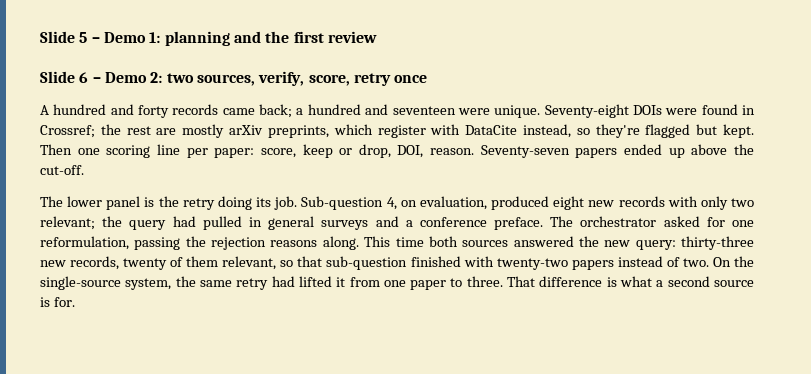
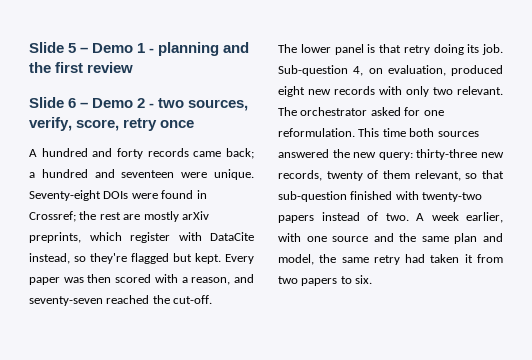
- Slide 5 – Demo 1: planning and the first review
+ Slide 5 – Demo 1 - planning and the first review
- Slide 6 – Demo 2: two sources, verify, score, retry once
+ Slide 6 – Demo 2 - two sources, verify, score, retry once
- Then one scoring line per paper: score, keep or drop, DOI, reason. Seventy-seven papers ended up above the cut-off.
+ Every paper was then scored with a reason, and seventy-seven reached the cut-off.
- The lower panel is the retry doing its job.
+ The lower panel is that retry doing its job.
- Sub-question 4, on evaluation, produced eight new records with only two relevant; the query had pulled in general surveys and a conference preface.
+ Sub-question 4, on evaluation, produced eight new records with only two relevant.
- The orchestrator asked for one reformulation, passing the rejection reasons along.
+ The orchestrator asked for one reformulation.
- On the single-source system, the same retry had lifted it from one paper to three. That difference is what a second source is for.
+ A week earlier, with one source and the same plan and model, the same retry had taken it from two papers to six.

